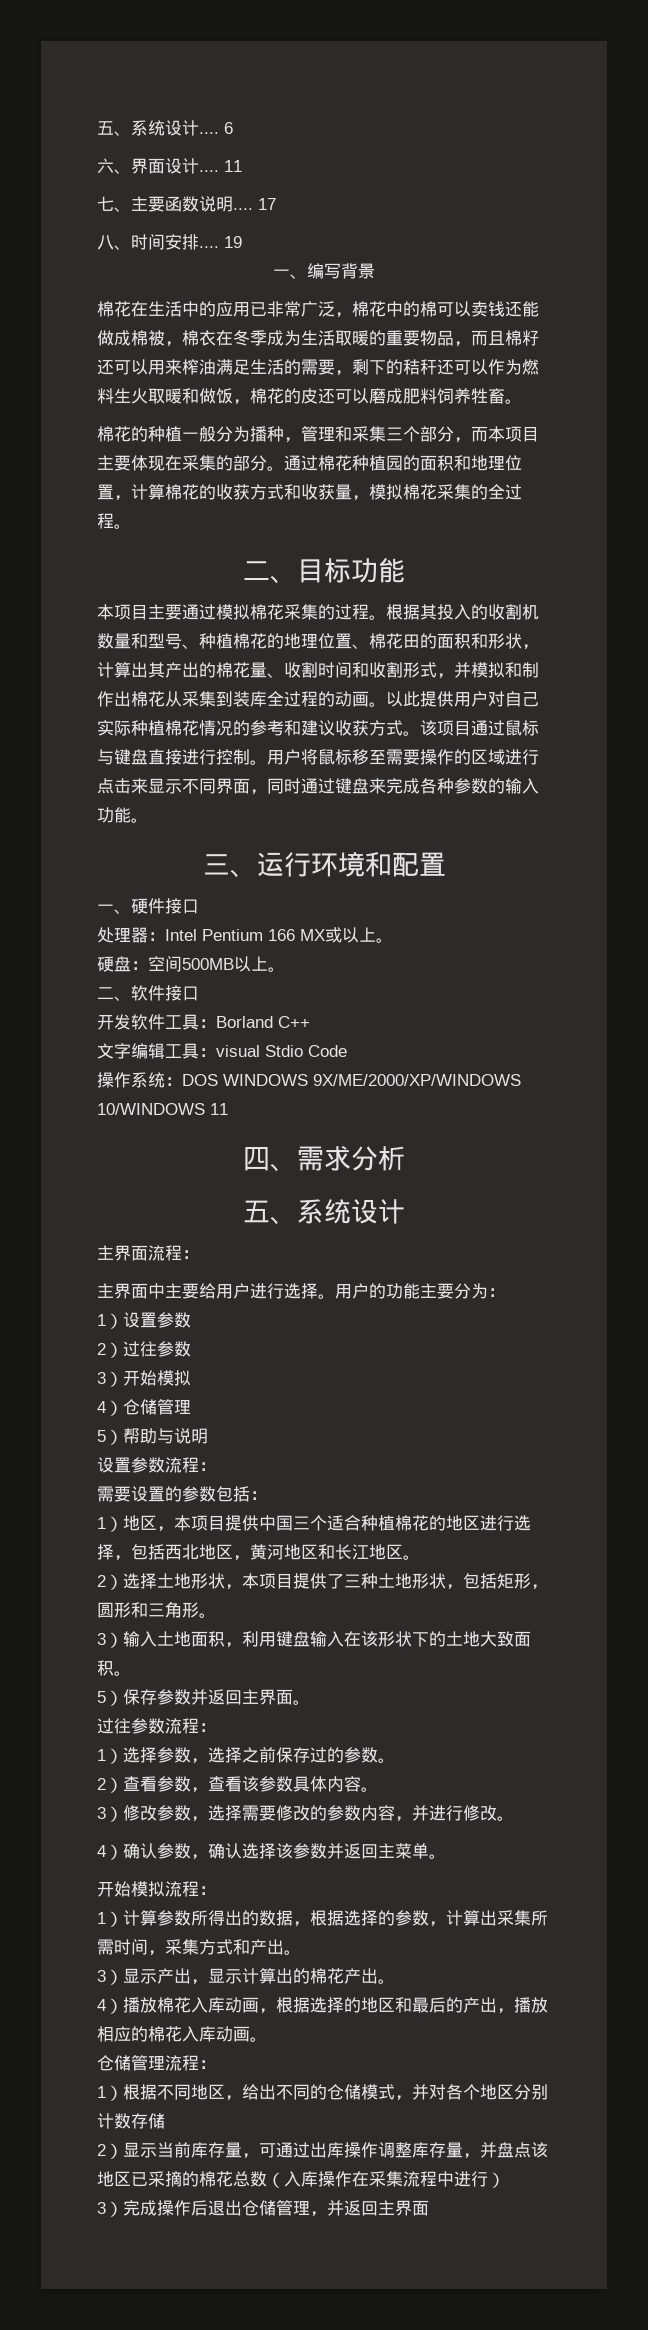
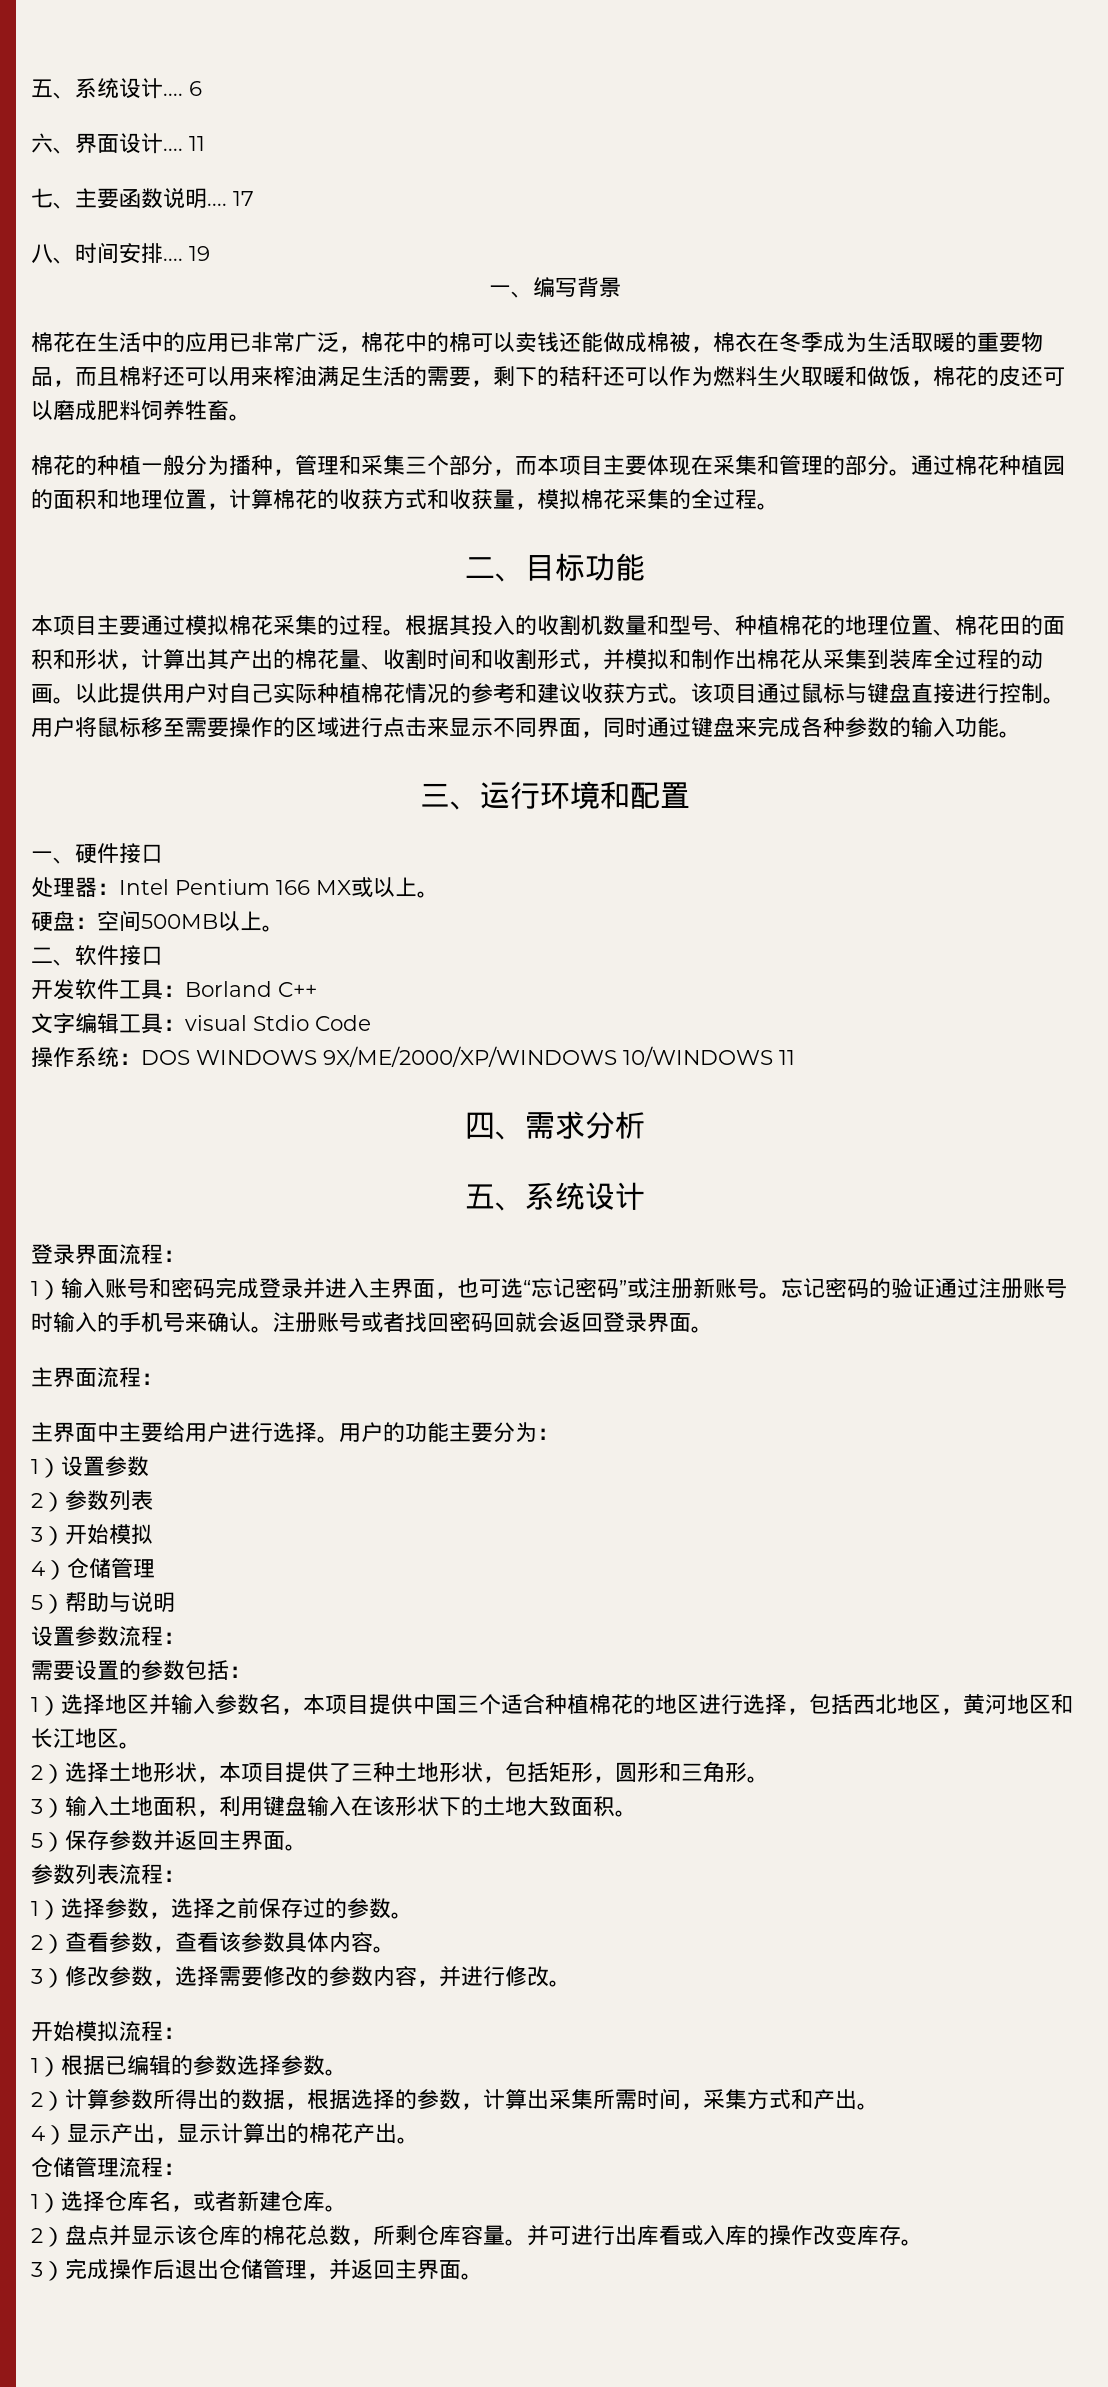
- 棉花的种植一般分为播种，管理和采集三个部分，而本项目主要体现在采集的部分。
+ 棉花的种植一般分为播种，管理和采集三个部分，而本项目主要体现在采集和管理的部分。
+ 登录界面流程：
+ 1）输入账号和密码完成登录并进入主界面，也可选“忘记密码”或注册新账号。忘记密码的验证通过注册账号时输入的手机号来确认。注册账号或者找回密码回就会返回登录界面。
- 2）过往参数
+ 2）参数列表
- 1）地区，本项目提供中国三个适合种植棉花的地区进行选择，包括西北地区，黄河地区和长江地区。
+ 1）选择地区并输入参数名，本项目提供中国三个适合种植棉花的地区进行选择，包括西北地区，黄河地区和长江地区。
- 过往参数流程：
+ 参数列表流程：
- 4）确认参数，确认选择该参数并返回主菜单。
  开始模拟流程：
- 1）计算参数所得出的数据，根据选择的参数，计算出采集所需时间，采集方式和产出。
+ 1）根据已编辑的参数选择参数。
+ 2）计算参数所得出的数据，根据选择的参数，计算出采集所需时间，采集方式和产出。
- 3）显示产出，显示计算出的棉花产出。
+ 4）显示产出，显示计算出的棉花产出。
- 4）播放棉花入库动画，根据选择的地区和最后的产出，播放相应的棉花入库动画。
- 1）根据不同地区，给出不同的仓储模式，并对各个地区分别计数存储
- 2）显示当前库存量，可通过出库操作调整库存量，并盘点该地区已采摘的棉花总数（入库操作在采集流程中进行）
+ 1）选择仓库名，或者新建仓库。
+ 2）盘点并显示该仓库的棉花总数，所剩仓库容量。并可进行出库看或入库的操作改变库存。
- 3）完成操作后退出仓储管理，并返回主界面
+ 3）完成操作后退出仓储管理，并返回主界面。

